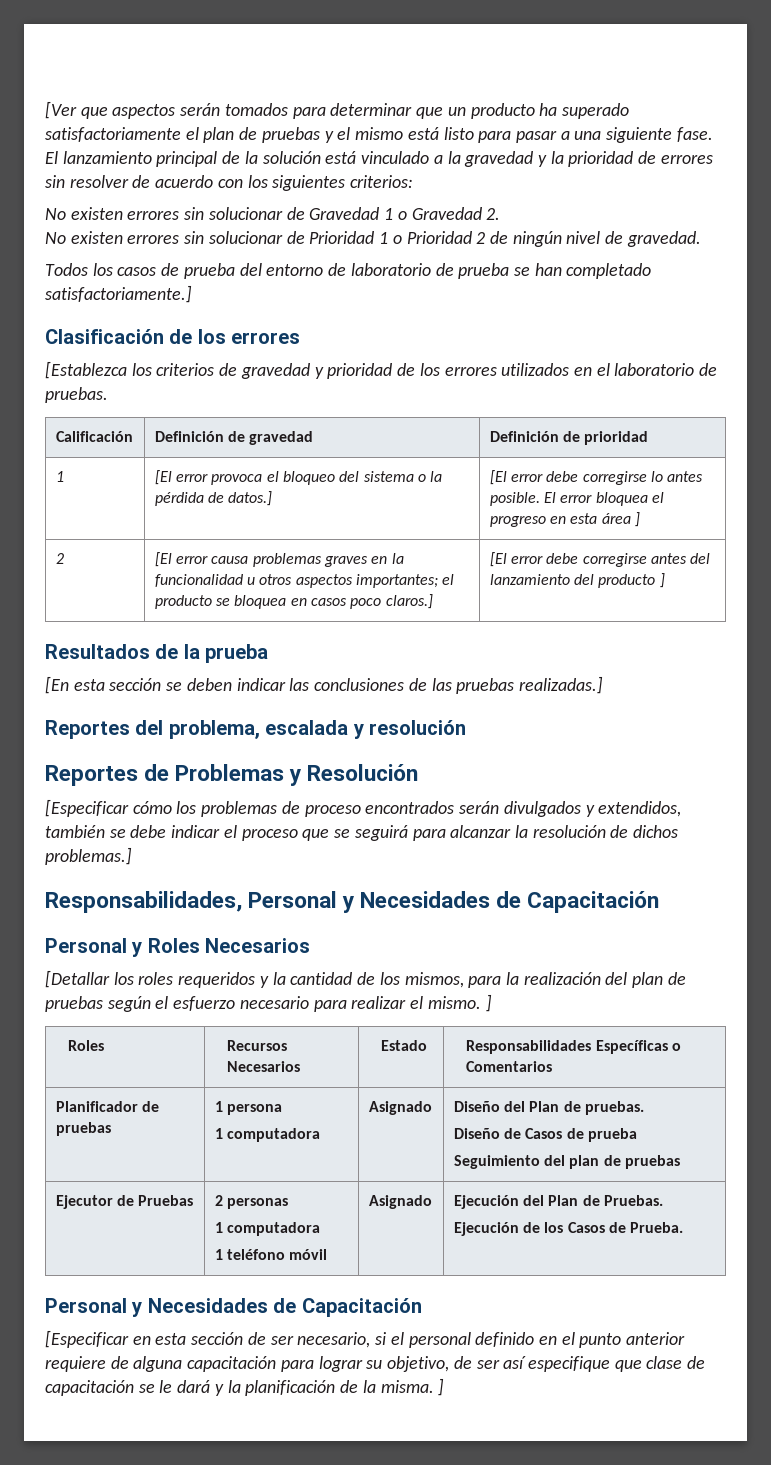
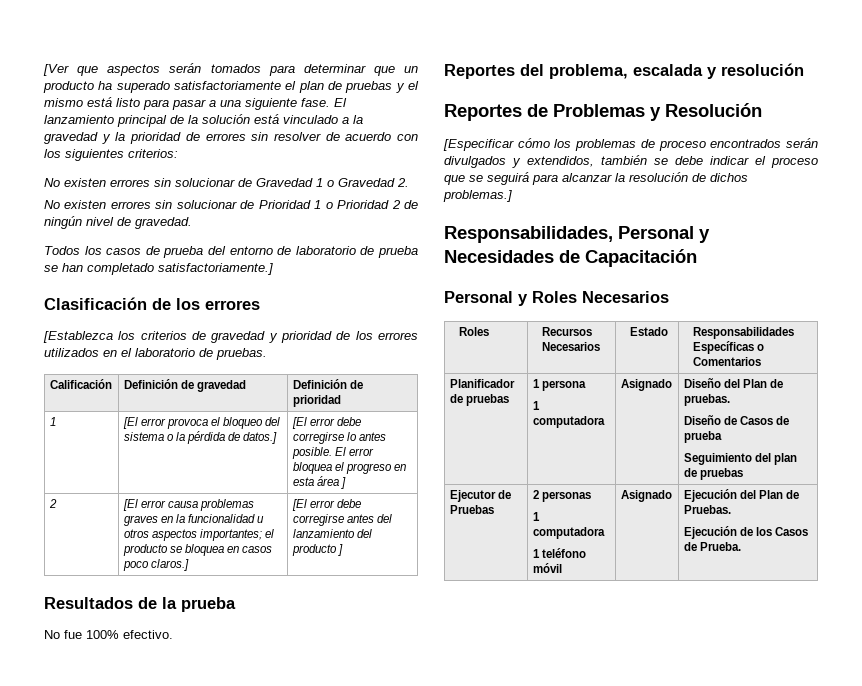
- [En esta sección se deben indicar las conclusiones de las pruebas realizadas.]
+ No fue 100% efectivo.
- [Detallar los roles requeridos y la cantidad de los mismos, para la realización del plan de pruebas según el esfuerzo necesario para realizar el mismo. ]
  Ejecutor de Pruebas | 2 personas
  1 computadora
  1 teléfono móvil | Asignado | Ejecución del Plan de Pruebas.
  Ejecución de los Casos de Prueba.
- Personal y Necesidades de Capacitación
- [Especificar en esta sección de ser necesario, si el personal definido en el punto anterior requiere de alguna capacitación para lograr su objetivo, de ser así especifique que clase de capacitación se le dará y la planificación de la misma. ]

